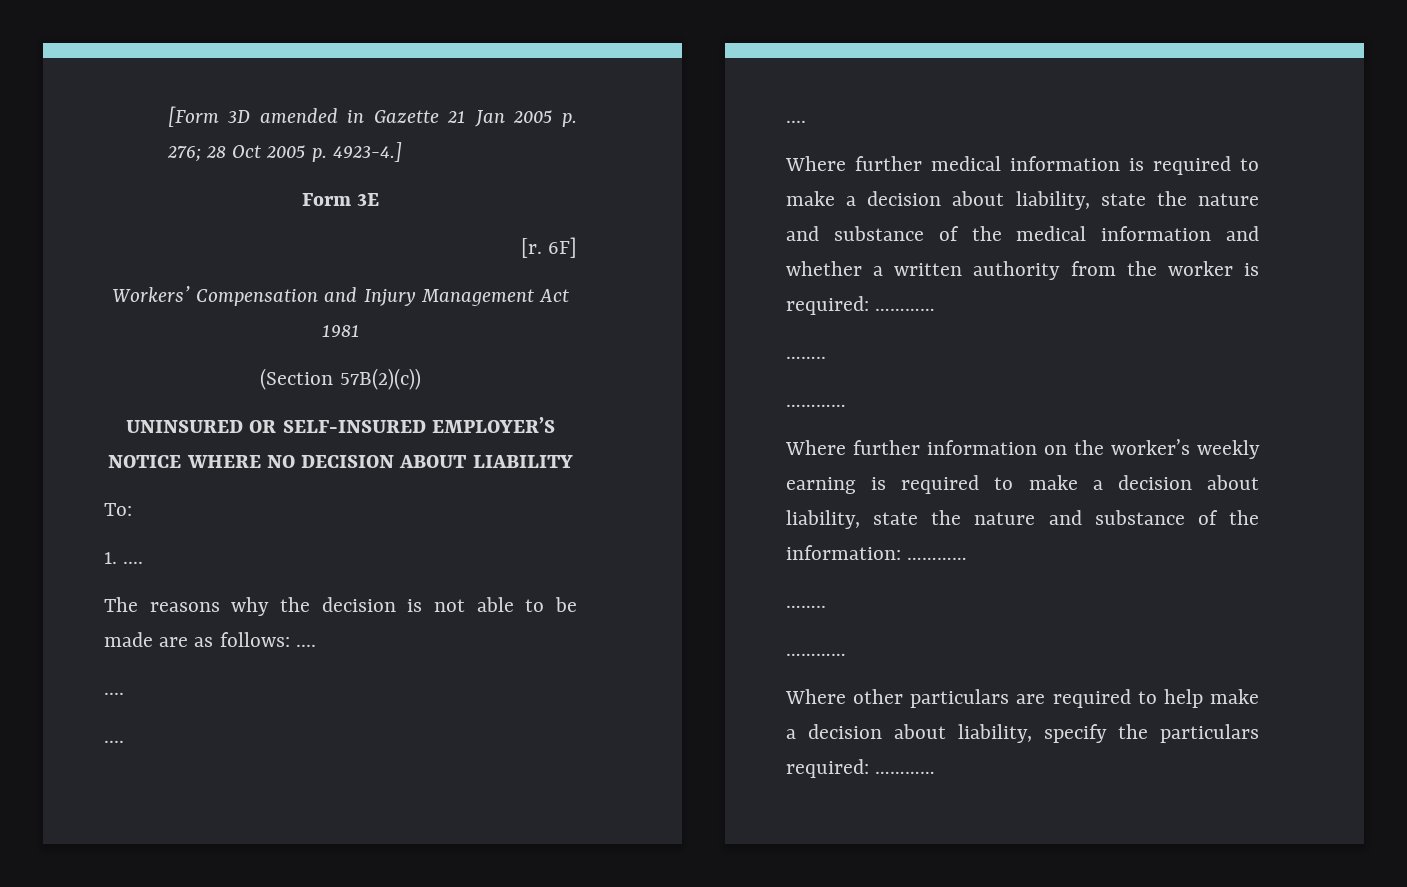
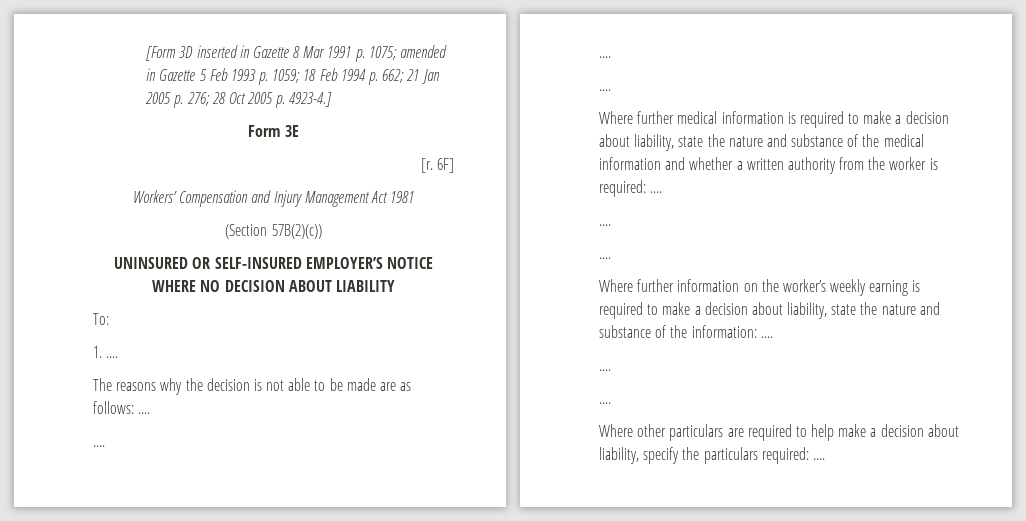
- [Form 3D amended in Gazette 21 Jan 2005 p. 276; 28 Oct 2005 p. 4923-4.]
+ [Form 3D inserted in Gazette 8 Mar 1991 p. 1075; amended in Gazette 5 Feb 1993 p. 1059; 18 Feb 1994 p. 662; 21 Jan 2005 p. 276; 28 Oct 2005 p. 4923-4.]
- Where further medical information is required to make a decision about liability, state the nature and substance of the medical information and whether a written authority from the worker is required: …………
- ……..
- …………
+ Where further medical information is required to make a decision about liability, state the nature and substance of the medical information and whether a written authority from the worker is required: ....
+ ....
+ ....
- Where further information on the worker’s weekly earning is required to make a decision about liability, state the nature and substance of the information: …………
- ……..
- …………
+ Where further information on the worker’s weekly earning is required to make a decision about liability, state the nature and substance of the information: ....
+ ....
+ ....
- Where other particulars are required to help make a decision about liability, specify the particulars required: …………
+ Where other particulars are required to help make a decision about liability, specify the particulars required: ....

